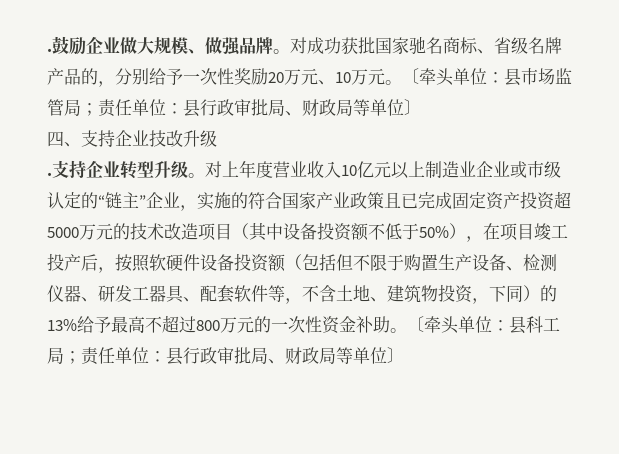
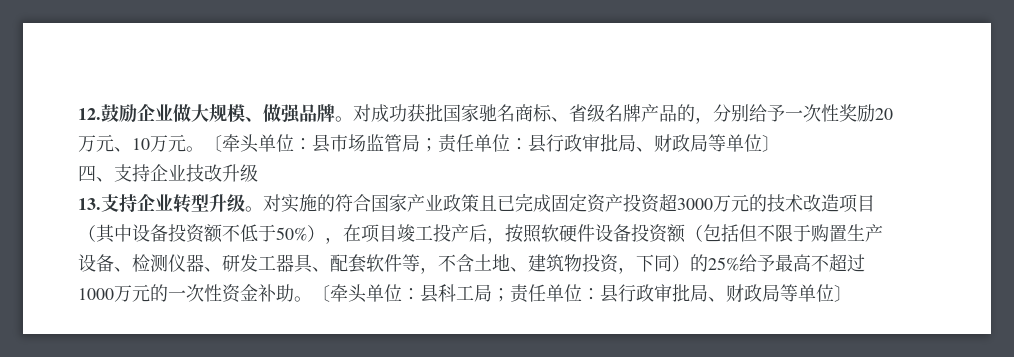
- .鼓励企业做大规模、做强品牌。
+ 12.鼓励企业做大规模、做强品牌。
- .支持企业转型升级。
+ 13.支持企业转型升级。
- 对上年度营业收入10亿元以上制造业企业或市级认定的“链主”企业，实施的符合国家产业政策且已完成固定资产投资超5000万元的技术改造项目（其中设备投资额不低于50%），在项目竣工投产后，按照软硬件设备投资额（包括但不限于购置生产设备、检测仪器、研发工器具、配套软件等，不含土地、建筑物投资，下同）的13%给予最高不超过800万元的一次性资金补助。
+ 对实施的符合国家产业政策且已完成固定资产投资超3000万元的技术改造项目（其中设备投资额不低于50%），在项目竣工投产后，按照软硬件设备投资额（包括但不限于购置生产设备、检测仪器、研发工器具、配套软件等，不含土地、建筑物投资，下同）的25%给予最高不超过1000万元的一次性资金补助。

